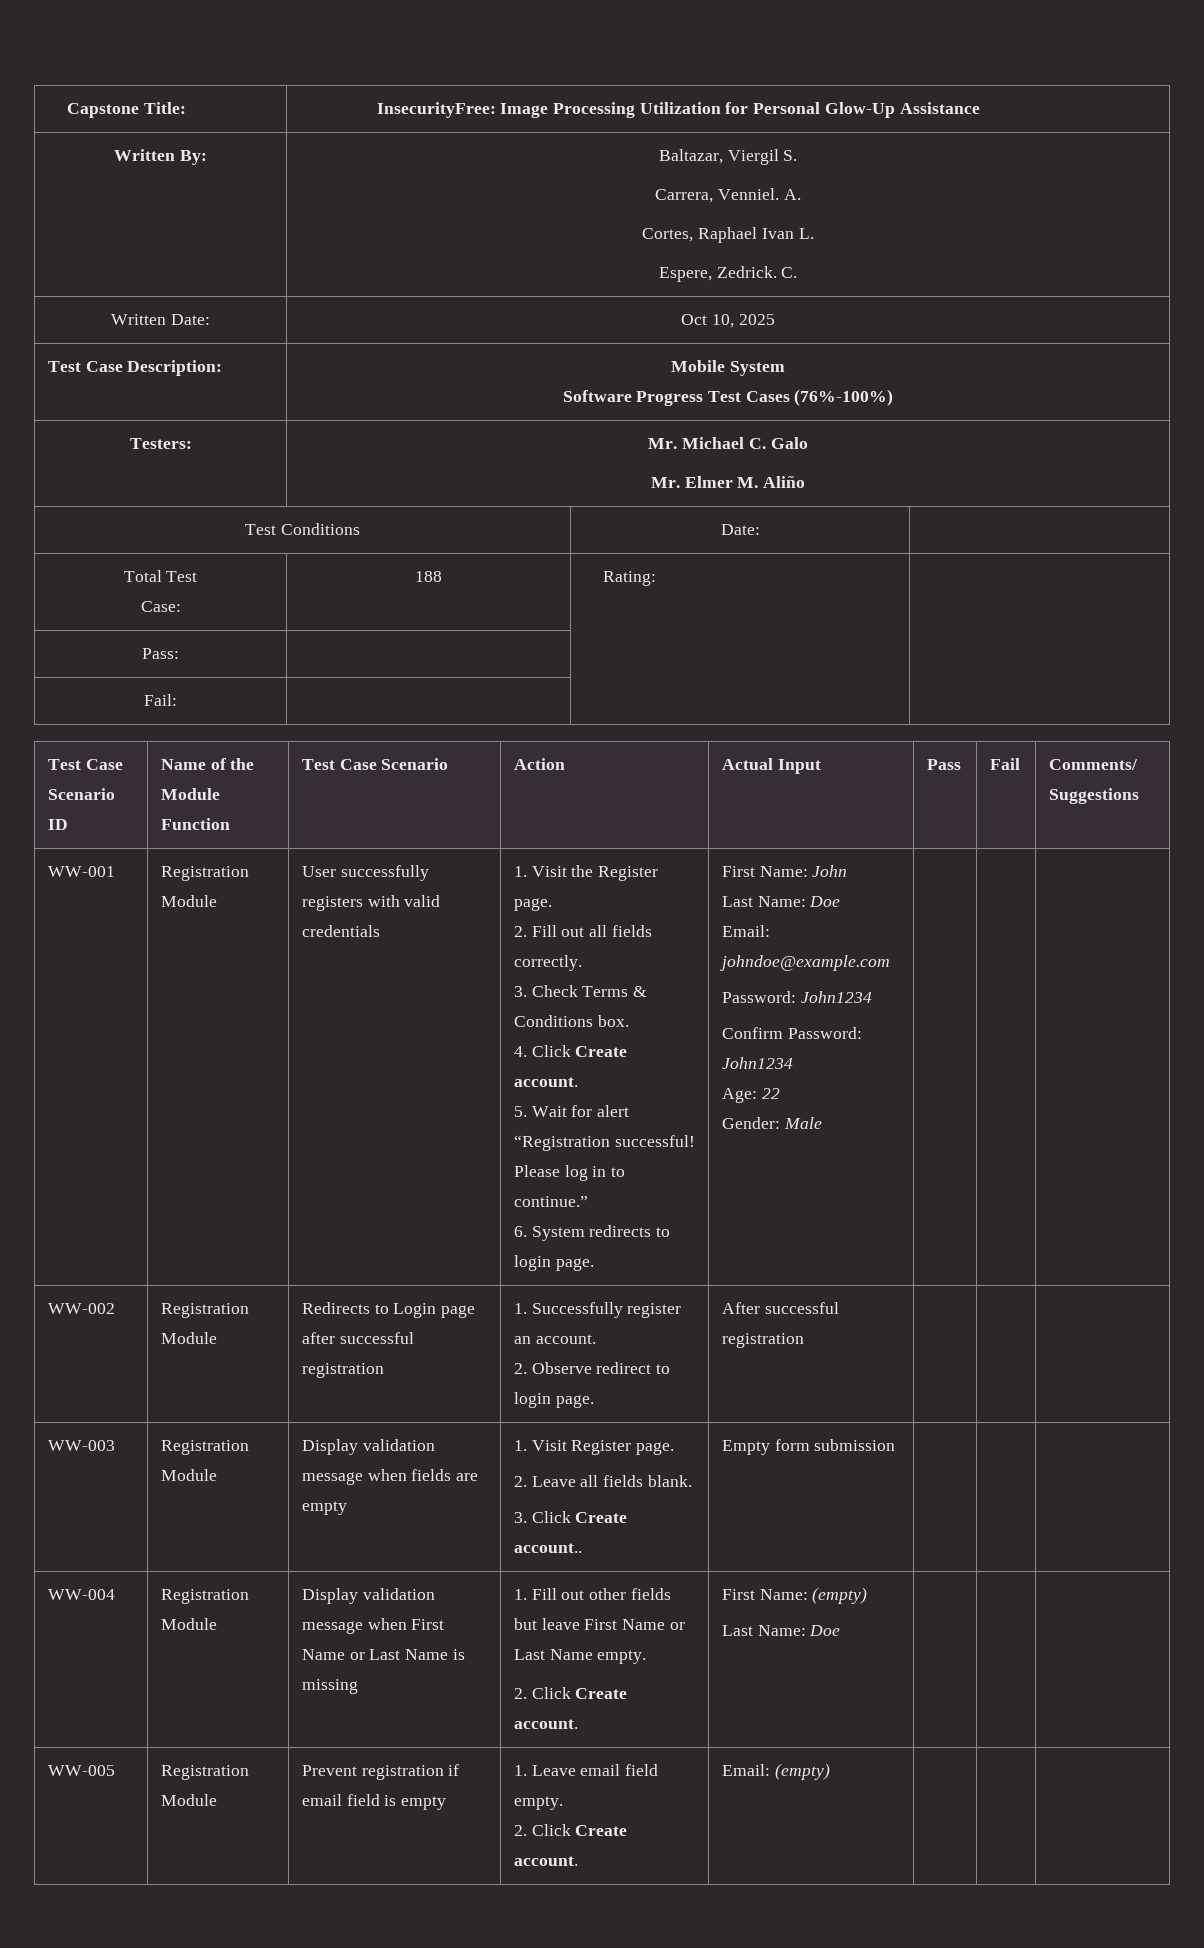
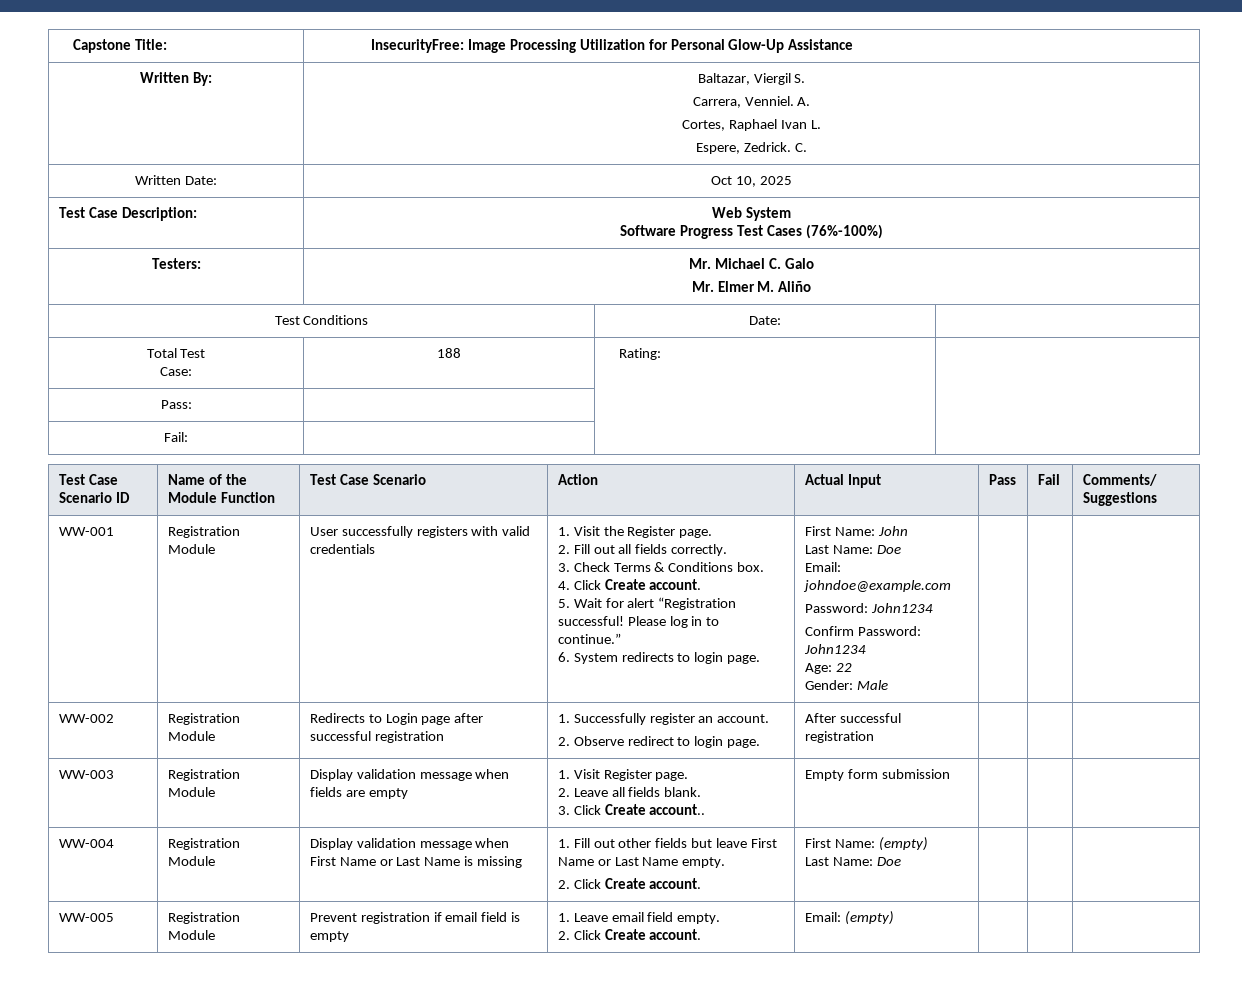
- Test Case Description: | Mobile System
+ Test Case Description: | Web System

